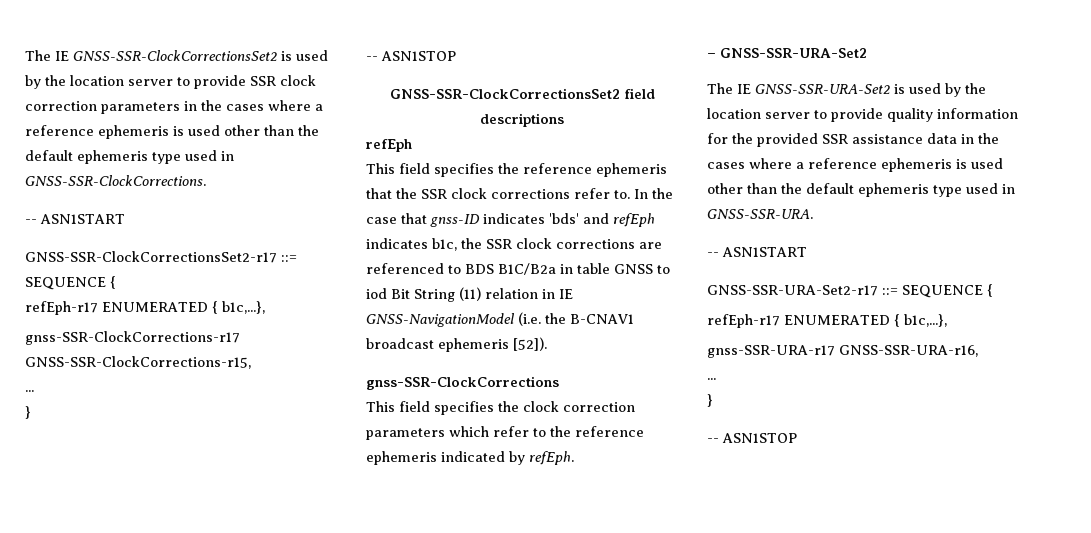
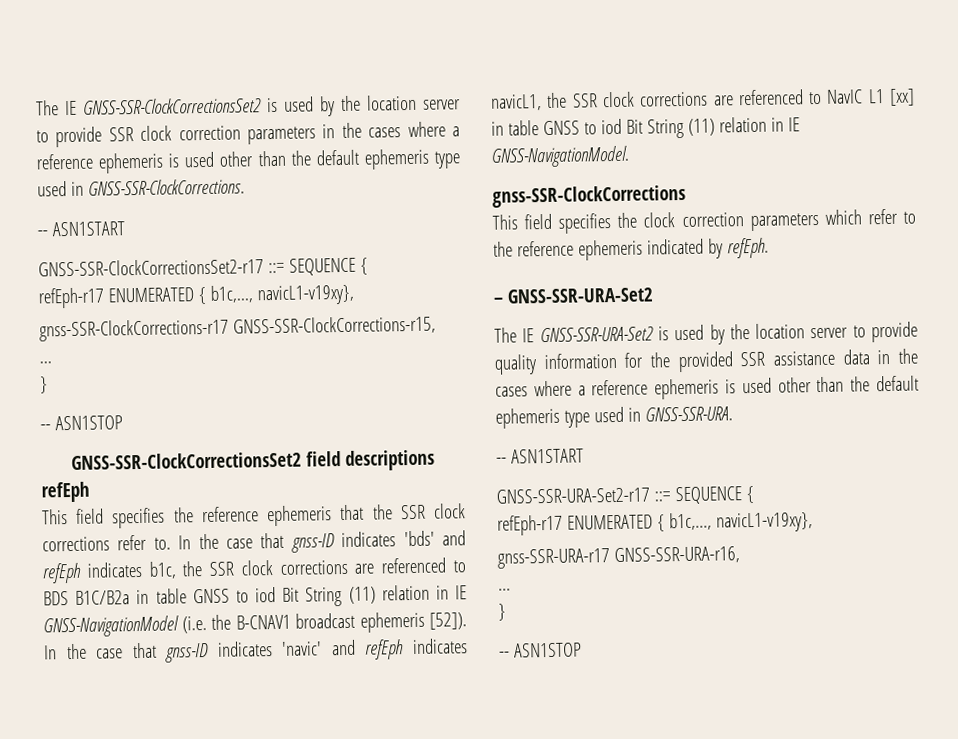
  GNSS-SSR-ClockCorrectionsSet2-r17 ::= SEQUENCE {
- refEph-r17 ENUMERATED { b1c,...},
+ refEph-r17 ENUMERATED { b1c,..., navicL1-v19xy},
+ In the case that gnss-ID indicates 'navic' and refEph indicates navicL1, the SSR clock corrections are referenced to NavIC L1 [xx] in table GNSS to iod Bit String (11) relation in IE GNSS-NavigationModel.
  GNSS-SSR-URA-Set2-r17 ::= SEQUENCE {
- refEph-r17 ENUMERATED { b1c,...},
+ refEph-r17 ENUMERATED { b1c,..., navicL1-v19xy},

